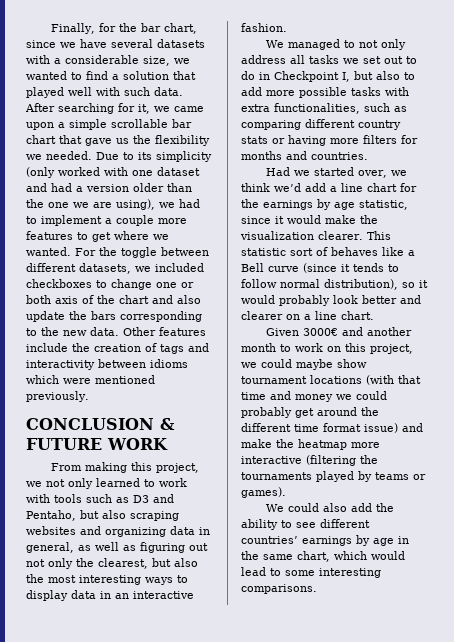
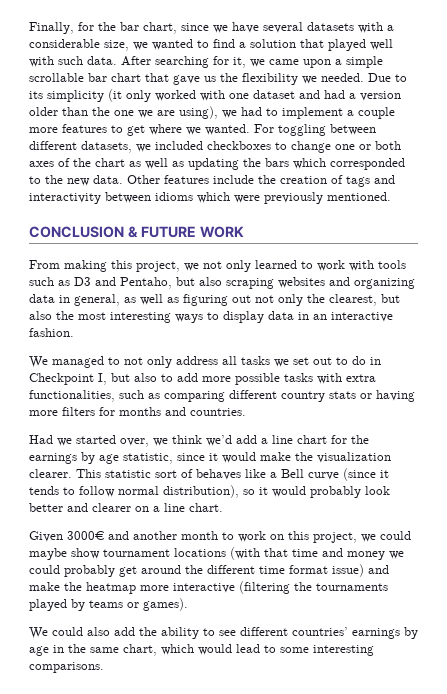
- Due to its simplicity (only worked with one dataset and had a version older than the one we are using), we had to implement a couple more features to get where we wanted.
+ Due to its simplicity (it only worked with one dataset and had a version older than the one we are using), we had to implement a couple more features to get where we wanted.
- For the toggle between different datasets, we included checkboxes to change one or both axis of the chart and also update the bars corresponding to the new data.
+ For toggling between different datasets, we included checkboxes to change one or both axes of the chart as well as updating the bars which corresponded to the new data.
- Other features include the creation of tags and interactivity between idioms which were mentioned previously.
+ Other features include the creation of tags and interactivity between idioms which were previously mentioned.

